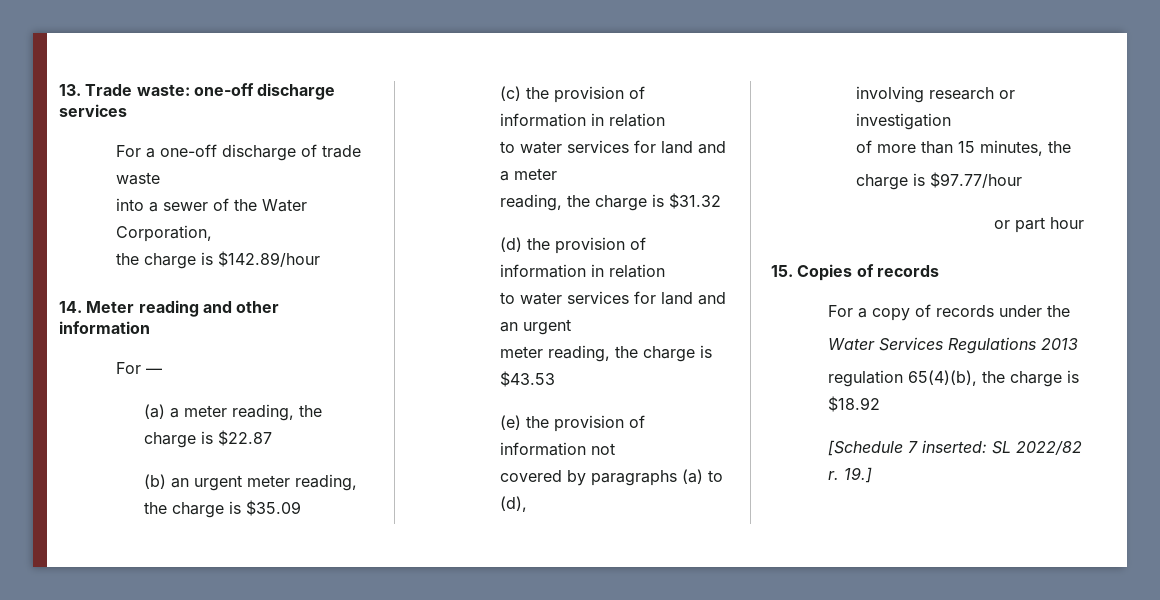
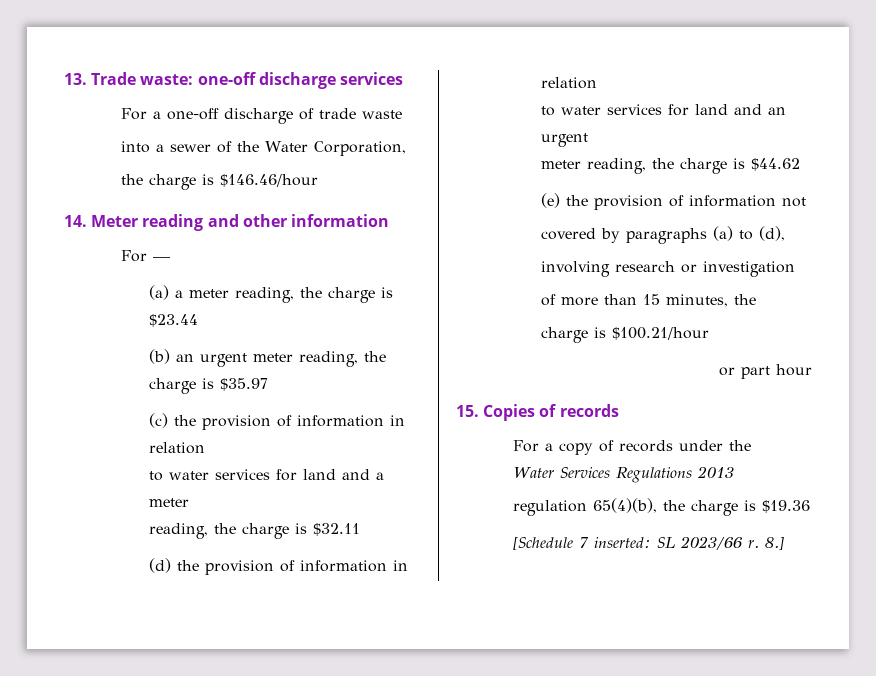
- the charge is $142.89/hour
+ the charge is $146.46/hour
- (a) a meter reading, the charge is $22.87
+ (a) a meter reading, the charge is $23.44
- (b) an urgent meter reading, the charge is $35.09
+ (b) an urgent meter reading, the charge is $35.97
- reading, the charge is $31.32
+ reading, the charge is $32.11
- meter reading, the charge is $43.53
+ meter reading, the charge is $44.62
- charge is $97.77/hour
+ charge is $100.21/hour
- regulation 65(4)(b), the charge is $18.92
+ regulation 65(4)(b), the charge is $19.36
- [Schedule 7 inserted: SL 2022/82 r. 19.]
+ [Schedule 7 inserted: SL 2023/66 r. 8.]

